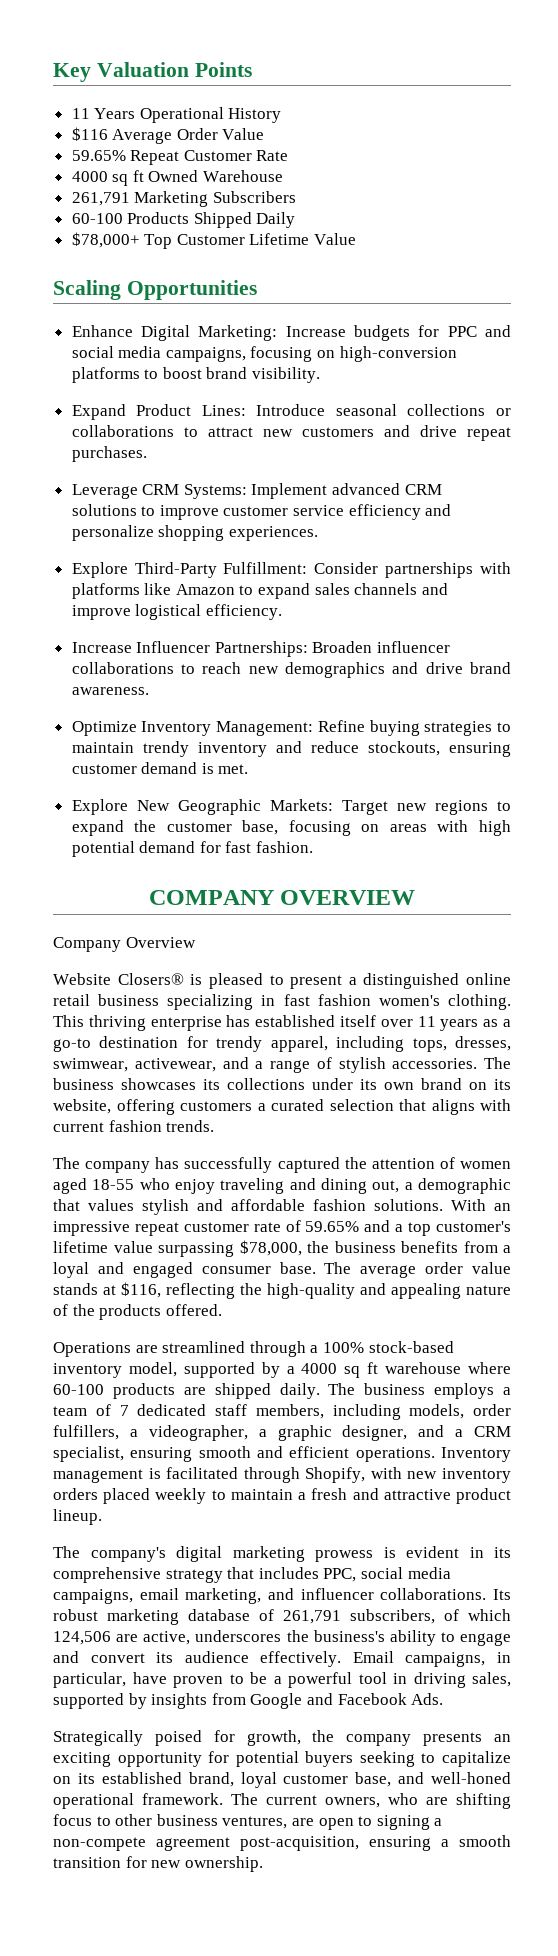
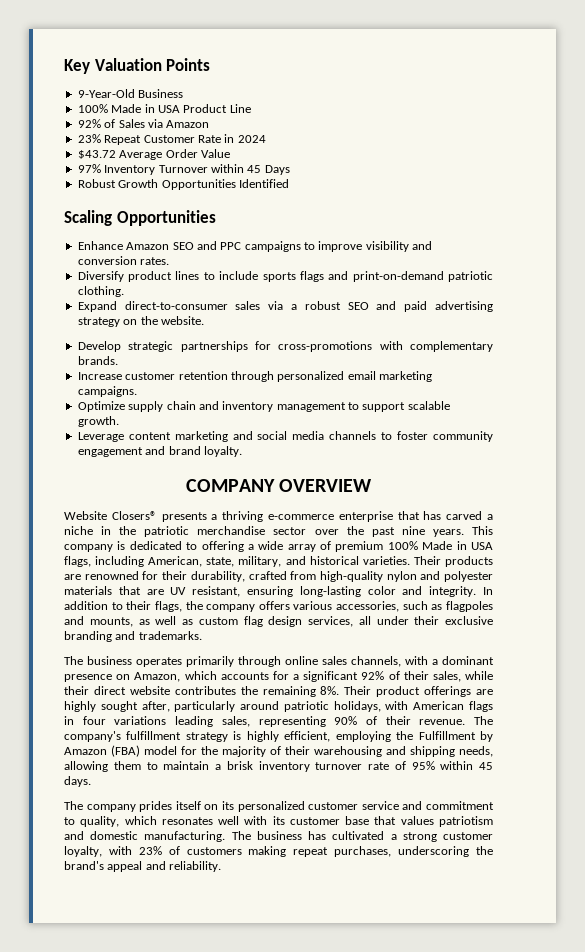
- 11 Years Operational History
- $116 Average Order Value
- 59.65% Repeat Customer Rate
- 4000 sq ft Owned Warehouse
- 261,791 Marketing Subscribers
- 60-100 Products Shipped Daily
- $78,000+ Top Customer Lifetime Value
+ 9-Year-Old Business
+ 100% Made in USA Product Line
+ 92% of Sales via Amazon
+ 23% Repeat Customer Rate in 2024
+ $43.72 Average Order Value
+ 97% Inventory Turnover within 45 Days
+ Robust Growth Opportunities Identified
  Scaling Opportunities
- Enhance Digital Marketing: Increase budgets for PPC and social media campaigns, focusing on high-conversion platforms to boost brand visibility.
- Expand Product Lines: Introduce seasonal collections or collaborations to attract new customers and drive repeat purchases.
- Leverage CRM Systems: Implement advanced CRM solutions to improve customer service efficiency and personalize shopping experiences.
- Explore Third-Party Fulfillment: Consider partnerships with platforms like Amazon to expand sales channels and improve logistical efficiency.
- Increase Influencer Partnerships: Broaden influencer collaborations to reach new demographics and drive brand awareness.
- Optimize Inventory Management: Refine buying strategies to maintain trendy inventory and reduce stockouts, ensuring customer demand is met.
- Explore New Geographic Markets: Target new regions to expand the customer base, focusing on areas with high potential demand for fast fashion.
+ Enhance Amazon SEO and PPC campaigns to improve visibility and conversion rates.
+ Diversify product lines to include sports flags and print-on-demand patriotic clothing.
+ Expand direct-to-consumer sales via a robust SEO and paid advertising strategy on the website.
+ Develop strategic partnerships for cross-promotions with complementary brands.
+ Increase customer retention through personalized email marketing campaigns.
+ Optimize supply chain and inventory management to support scalable growth.
+ Leverage content marketing and social media channels to foster community engagement and brand loyalty.
- Company Overview
- Website Closers® is pleased to present a distinguished online retail business specializing in fast fashion women's clothing. This thriving enterprise has established itself over 11 years as a go-to destination for trendy apparel, including tops, dresses, swimwear, activewear, and a range of stylish accessories. The business showcases its collections under its own brand on its website, offering customers a curated selection that aligns with current fashion trends.
- The company has successfully captured the attention of women aged 18-55 who enjoy traveling and dining out, a demographic that values stylish and affordable fashion solutions. With an impressive repeat customer rate of 59.65% and a top customer's lifetime value surpassing $78,000, the business benefits from a loyal and engaged consumer base. The average order value stands at $116, reflecting the high-quality and appealing nature of the products offered.
- Operations are streamlined through a 100% stock-based inventory model, supported by a 4000 sq ft warehouse where 60-100 products are shipped daily. The business employs a team of 7 dedicated staff members, including models, order fulfillers, a videographer, a graphic designer, and a CRM specialist, ensuring smooth and efficient operations. Inventory management is facilitated through Shopify, with new inventory orders placed weekly to maintain a fresh and attractive product lineup.
- The company's digital marketing prowess is evident in its comprehensive strategy that includes PPC, social media campaigns, email marketing, and influencer collaborations. Its robust marketing database of 261,791 subscribers, of which 124,506 are active, underscores the business's ability to engage and convert its audience effectively. Email campaigns, in particular, have proven to be a powerful tool in driving sales, supported by insights from Google and Facebook Ads.
- Strategically poised for growth, the company presents an exciting opportunity for potential buyers seeking to capitalize on its established brand, loyal customer base, and well-honed operational framework. The current owners, who are shifting focus to other business ventures, are open to signing a non-compete agreement post-acquisition, ensuring a smooth transition for new ownership.
+ Website Closers® presents a thriving e-commerce enterprise that has carved a niche in the patriotic merchandise sector over the past nine years. This company is dedicated to offering a wide array of premium 100% Made in USA flags, including American, state, military, and historical varieties. Their products are renowned for their durability, crafted from high-quality nylon and polyester materials that are UV resistant, ensuring long-lasting color and integrity. In addition to their flags, the company offers various accessories, such as flagpoles and mounts, as well as custom flag design services, all under their exclusive branding and trademarks.
+ The business operates primarily through online sales channels, with a dominant presence on Amazon, which accounts for a significant 92% of their sales, while their direct website contributes the remaining 8%. Their product offerings are highly sought after, particularly around patriotic holidays, with American flags in four variations leading sales, representing 90% of their revenue. The company's fulfillment strategy is highly efficient, employing the Fulfillment by Amazon (FBA) model for the majority of their warehousing and shipping needs, allowing them to maintain a brisk inventory turnover rate of 95% within 45 days.
+ The company prides itself on its personalized customer service and commitment to quality, which resonates well with its customer base that values patriotism and domestic manufacturing. The business has cultivated a strong customer loyalty, with 23% of customers making repeat purchases, underscoring the brand's appeal and reliability.

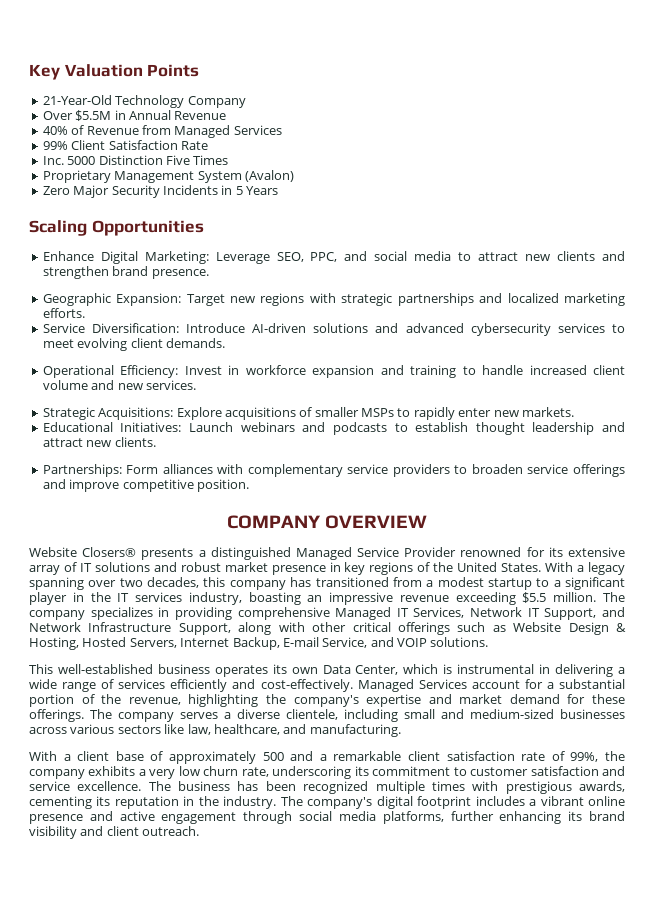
- 9-Year-Old Business
- 100% Made in USA Product Line
- 92% of Sales via Amazon
- 23% Repeat Customer Rate in 2024
- $43.72 Average Order Value
- 97% Inventory Turnover within 45 Days
- Robust Growth Opportunities Identified
+ 21-Year-Old Technology Company
+ Over $5.5M in Annual Revenue
+ 40% of Revenue from Managed Services
+ 99% Client Satisfaction Rate
+ Inc. 5000 Distinction Five Times
+ Proprietary Management System (Avalon)
+ Zero Major Security Incidents in 5 Years
  Scaling Opportunities
- Enhance Amazon SEO and PPC campaigns to improve visibility and conversion rates.
- Diversify product lines to include sports flags and print-on-demand patriotic clothing.
- Expand direct-to-consumer sales via a robust SEO and paid advertising strategy on the website.
- Develop strategic partnerships for cross-promotions with complementary brands.
- Increase customer retention through personalized email marketing campaigns.
- Optimize supply chain and inventory management to support scalable growth.
- Leverage content marketing and social media channels to foster community engagement and brand loyalty.
+ Enhance Digital Marketing: Leverage SEO, PPC, and social media to attract new clients and strengthen brand presence.
+ Geographic Expansion: Target new regions with strategic partnerships and localized marketing efforts.
+ Service Diversification: Introduce AI-driven solutions and advanced cybersecurity services to meet evolving client demands.
+ Operational Efficiency: Invest in workforce expansion and training to handle increased client volume and new services.
+ Strategic Acquisitions: Explore acquisitions of smaller MSPs to rapidly enter new markets.
+ Educational Initiatives: Launch webinars and podcasts to establish thought leadership and attract new clients.
+ Partnerships: Form alliances with complementary service providers to broaden service offerings and improve competitive position.
- Website Closers® presents a thriving e-commerce enterprise that has carved a niche in the patriotic merchandise sector over the past nine years. This company is dedicated to offering a wide array of premium 100% Made in USA flags, including American, state, military, and historical varieties. Their products are renowned for their durability, crafted from high-quality nylon and polyester materials that are UV resistant, ensuring long-lasting color and integrity. In addition to their flags, the company offers various accessories, such as flagpoles and mounts, as well as custom flag design services, all under their exclusive branding and trademarks.
- The business operates primarily through online sales channels, with a dominant presence on Amazon, which accounts for a significant 92% of their sales, while their direct website contributes the remaining 8%. Their product offerings are highly sought after, particularly around patriotic holidays, with American flags in four variations leading sales, representing 90% of their revenue. The company's fulfillment strategy is highly efficient, employing the Fulfillment by Amazon (FBA) model for the majority of their warehousing and shipping needs, allowing them to maintain a brisk inventory turnover rate of 95% within 45 days.
- The company prides itself on its personalized customer service and commitment to quality, which resonates well with its customer base that values patriotism and domestic manufacturing. The business has cultivated a strong customer loyalty, with 23% of customers making repeat purchases, underscoring the brand's appeal and reliability.
+ Website Closers® presents a distinguished Managed Service Provider renowned for its extensive array of IT solutions and robust market presence in key regions of the United States. With a legacy spanning over two decades, this company has transitioned from a modest startup to a significant player in the IT services industry, boasting an impressive revenue exceeding $5.5 million. The company specializes in providing comprehensive Managed IT Services, Network IT Support, and Network Infrastructure Support, along with other critical offerings such as Website Design & Hosting, Hosted Servers, Internet Backup, E-mail Service, and VOIP solutions.
+ This well-established business operates its own Data Center, which is instrumental in delivering a wide range of services efficiently and cost-effectively. Managed Services account for a substantial portion of the revenue, highlighting the company's expertise and market demand for these offerings. The company serves a diverse clientele, including small and medium-sized businesses across various sectors like law, healthcare, and manufacturing.
+ With a client base of approximately 500 and a remarkable client satisfaction rate of 99%, the company exhibits a very low churn rate, underscoring its commitment to customer satisfaction and service excellence. The business has been recognized multiple times with prestigious awards, cementing its reputation in the industry. The company's digital footprint includes a vibrant online presence and active engagement through social media platforms, further enhancing its brand visibility and client outreach.

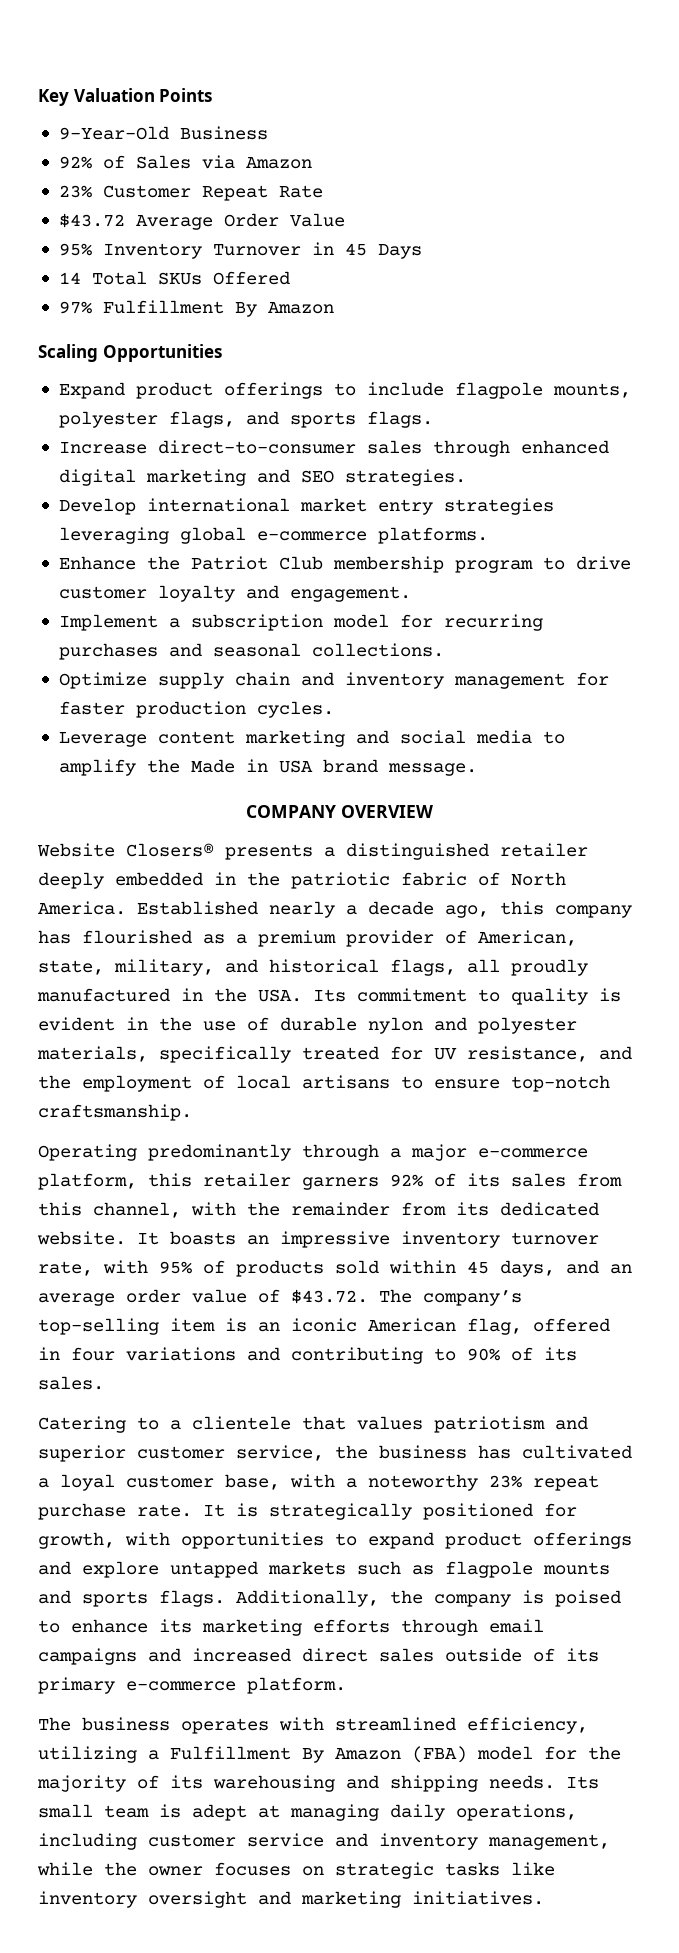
- 21-Year-Old Technology Company
- Over $5.5M in Annual Revenue
- 40% of Revenue from Managed Services
- 99% Client Satisfaction Rate
- Inc. 5000 Distinction Five Times
- Proprietary Management System (Avalon)
- Zero Major Security Incidents in 5 Years
+ 9-Year-Old Business
+ 92% of Sales via Amazon
+ 23% Customer Repeat Rate
+ $43.72 Average Order Value
+ 95% Inventory Turnover in 45 Days
+ 14 Total SKUs Offered
+ 97% Fulfillment By Amazon
  Scaling Opportunities
- Enhance Digital Marketing: Leverage SEO, PPC, and social media to attract new clients and strengthen brand presence.
- Geographic Expansion: Target new regions with strategic partnerships and localized marketing efforts.
- Service Diversification: Introduce AI-driven solutions and advanced cybersecurity services to meet evolving client demands.
- Operational Efficiency: Invest in workforce expansion and training to handle increased client volume and new services.
- Strategic Acquisitions: Explore acquisitions of smaller MSPs to rapidly enter new markets.
- Educational Initiatives: Launch webinars and podcasts to establish thought leadership and attract new clients.
- Partnerships: Form alliances with complementary service providers to broaden service offerings and improve competitive position.
+ Expand product offerings to include flagpole mounts, polyester flags, and sports flags.
+ Increase direct-to-consumer sales through enhanced digital marketing and SEO strategies.
+ Develop international market entry strategies leveraging global e-commerce platforms.
+ Enhance the Patriot Club membership program to drive customer loyalty and engagement.
+ Implement a subscription model for recurring purchases and seasonal collections.
+ Optimize supply chain and inventory management for faster production cycles.
+ Leverage content marketing and social media to amplify the Made in USA brand message.
- Website Closers® presents a distinguished Managed Service Provider renowned for its extensive array of IT solutions and robust market presence in key regions of the United States. With a legacy spanning over two decades, this company has transitioned from a modest startup to a significant player in the IT services industry, boasting an impressive revenue exceeding $5.5 million. The company specializes in providing comprehensive Managed IT Services, Network IT Support, and Network Infrastructure Support, along with other critical offerings such as Website Design & Hosting, Hosted Servers, Internet Backup, E-mail Service, and VOIP solutions.
- This well-established business operates its own Data Center, which is instrumental in delivering a wide range of services efficiently and cost-effectively. Managed Services account for a substantial portion of the revenue, highlighting the company's expertise and market demand for these offerings. The company serves a diverse clientele, including small and medium-sized businesses across various sectors like law, healthcare, and manufacturing.
- With a client base of approximately 500 and a remarkable client satisfaction rate of 99%, the company exhibits a very low churn rate, underscoring its commitment to customer satisfaction and service excellence. The business has been recognized multiple times with prestigious awards, cementing its reputation in the industry. The company's digital footprint includes a vibrant online presence and active engagement through social media platforms, further enhancing its brand visibility and client outreach.
+ Website Closers® presents a distinguished retailer deeply embedded in the patriotic fabric of North America. Established nearly a decade ago, this company has flourished as a premium provider of American, state, military, and historical flags, all proudly manufactured in the USA. Its commitment to quality is evident in the use of durable nylon and polyester materials, specifically treated for UV resistance, and the employment of local artisans to ensure top-notch craftsmanship.
+ Operating predominantly through a major e-commerce platform, this retailer garners 92% of its sales from this channel, with the remainder from its dedicated website. It boasts an impressive inventory turnover rate, with 95% of products sold within 45 days, and an average order value of $43.72. The company’s top-selling item is an iconic American flag, offered in four variations and contributing to 90% of its sales.
+ Catering to a clientele that values patriotism and superior customer service, the business has cultivated a loyal customer base, with a noteworthy 23% repeat purchase rate. It is strategically positioned for growth, with opportunities to expand product offerings and explore untapped markets such as flagpole mounts and sports flags. Additionally, the company is poised to enhance its marketing efforts through email campaigns and increased direct sales outside of its primary e-commerce platform.
+ The business operates with streamlined efficiency, utilizing a Fulfillment By Amazon (FBA) model for the majority of its warehousing and shipping needs. Its small team is adept at managing daily operations, including customer service and inventory management, while the owner focuses on strategic tasks like inventory oversight and marketing initiatives.

